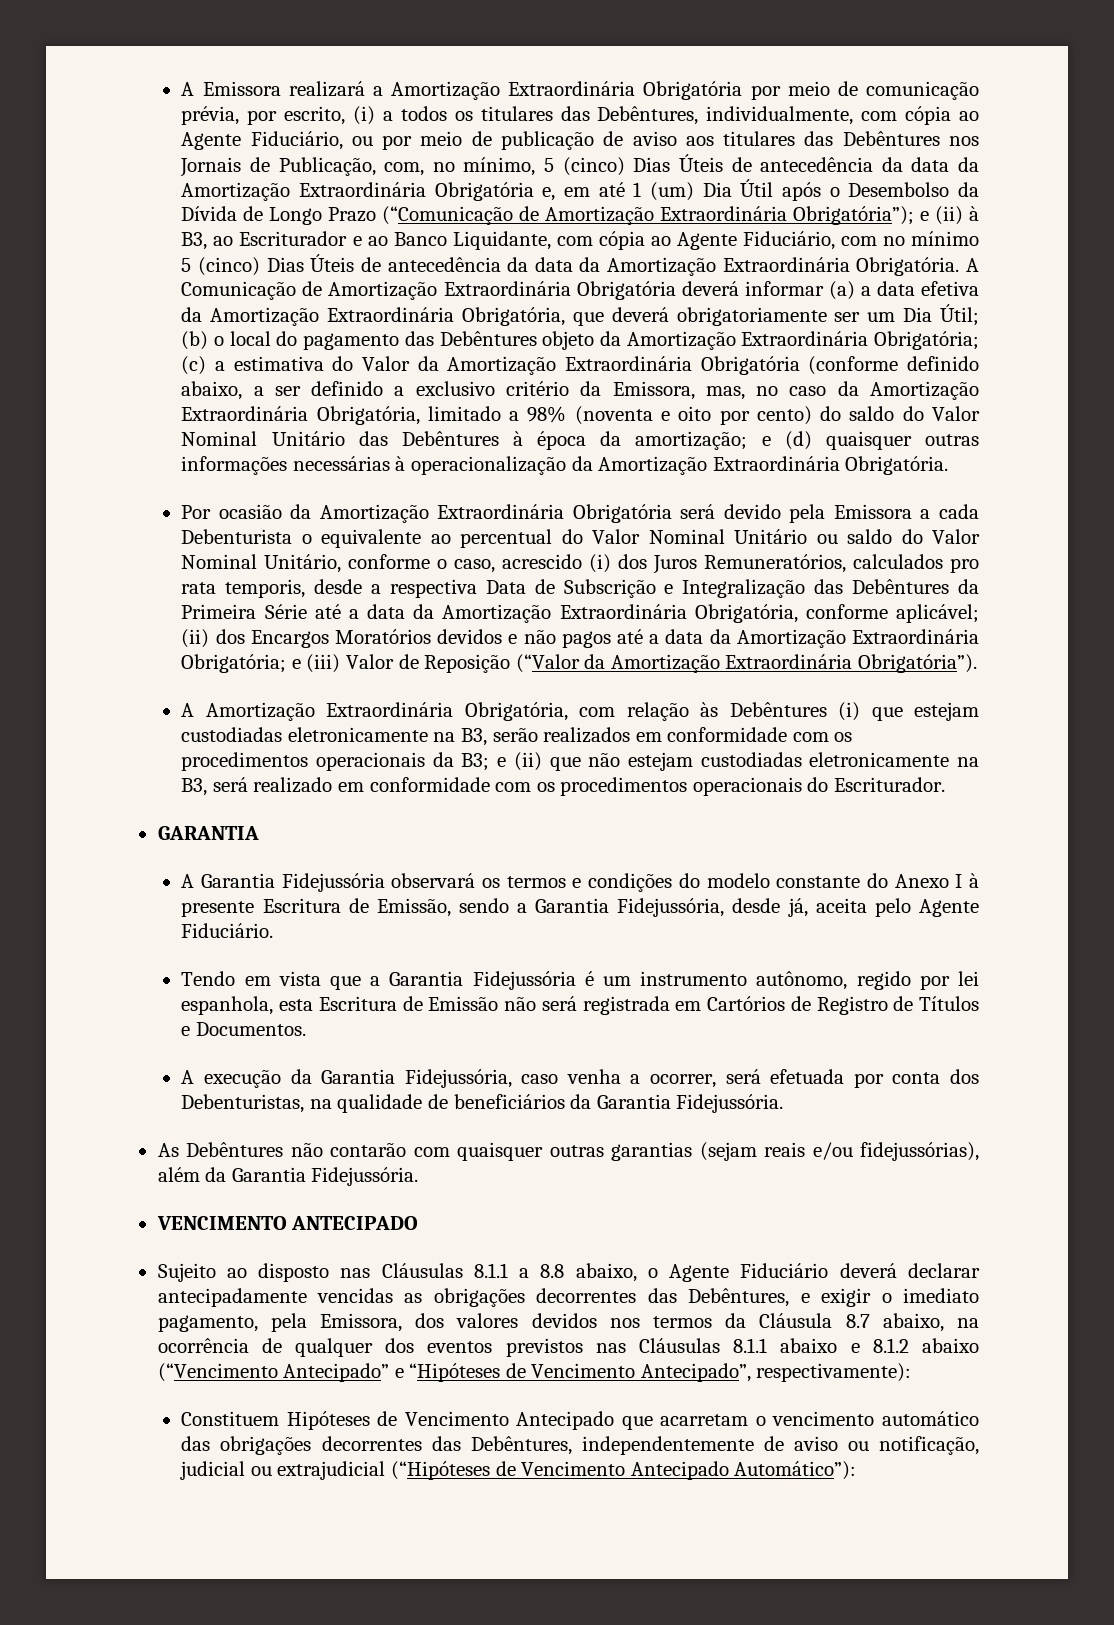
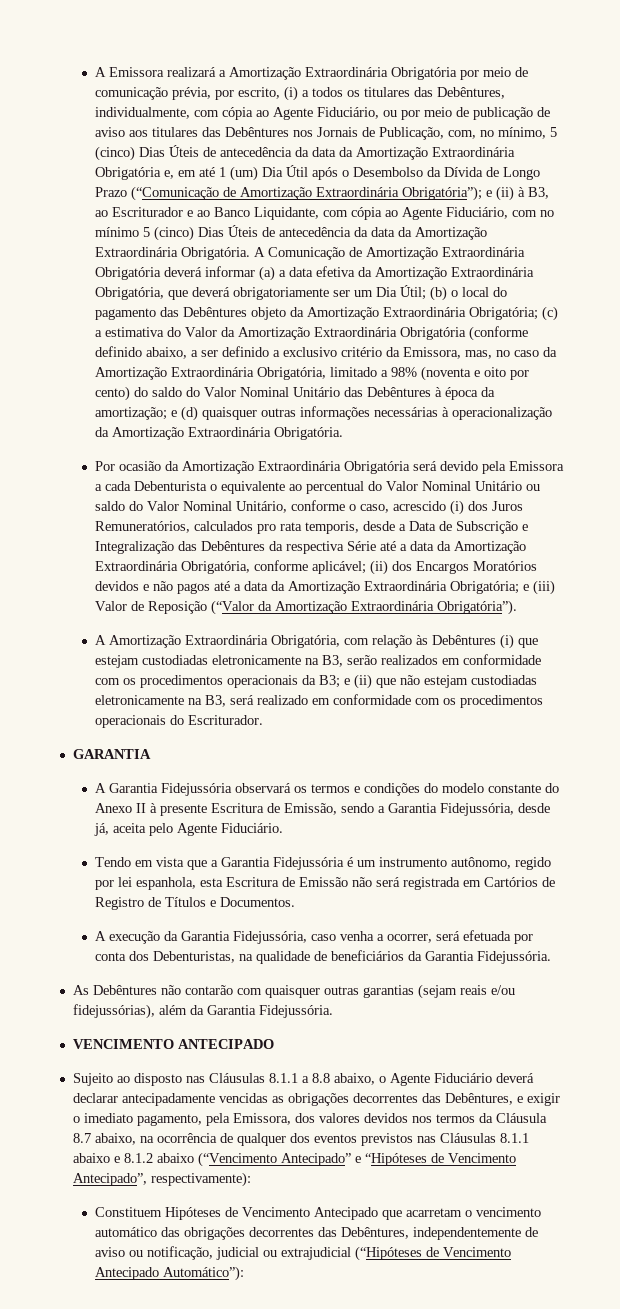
- Por ocasião da Amortização Extraordinária Obrigatória será devido pela Emissora a cada Debenturista o equivalente ao percentual do Valor Nominal Unitário ou saldo do Valor Nominal Unitário, conforme o caso, acrescido (i) dos Juros Remuneratórios, calculados pro rata temporis, desde a respectiva Data de Subscrição e Integralização das Debêntures da Primeira Série até a data da Amortização Extraordinária Obrigatória, conforme aplicável;
+ Por ocasião da Amortização Extraordinária Obrigatória será devido pela Emissora a cada Debenturista o equivalente ao percentual do Valor Nominal Unitário ou saldo do Valor Nominal Unitário, conforme o caso, acrescido (i) dos Juros Remuneratórios, calculados pro rata temporis, desde a Data de Subscrição e Integralização das Debêntures da respectiva Série até a data da Amortização Extraordinária Obrigatória, conforme aplicável;
- A Garantia Fidejussória observará os termos e condições do modelo constante do Anexo I à presente Escritura de Emissão, sendo a Garantia Fidejussória, desde já, aceita pelo Agente Fiduciário.
+ A Garantia Fidejussória observará os termos e condições do modelo constante do Anexo II à presente Escritura de Emissão, sendo a Garantia Fidejussória, desde já, aceita pelo Agente Fiduciário.

